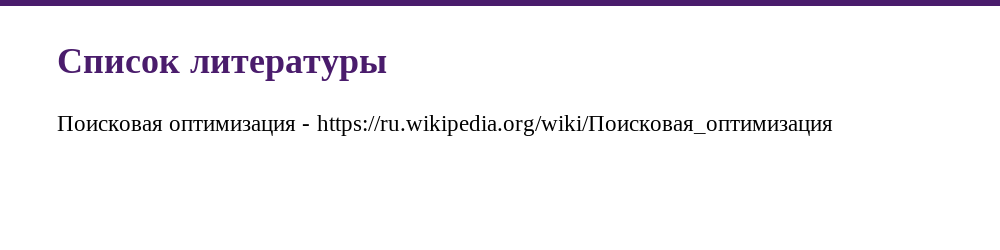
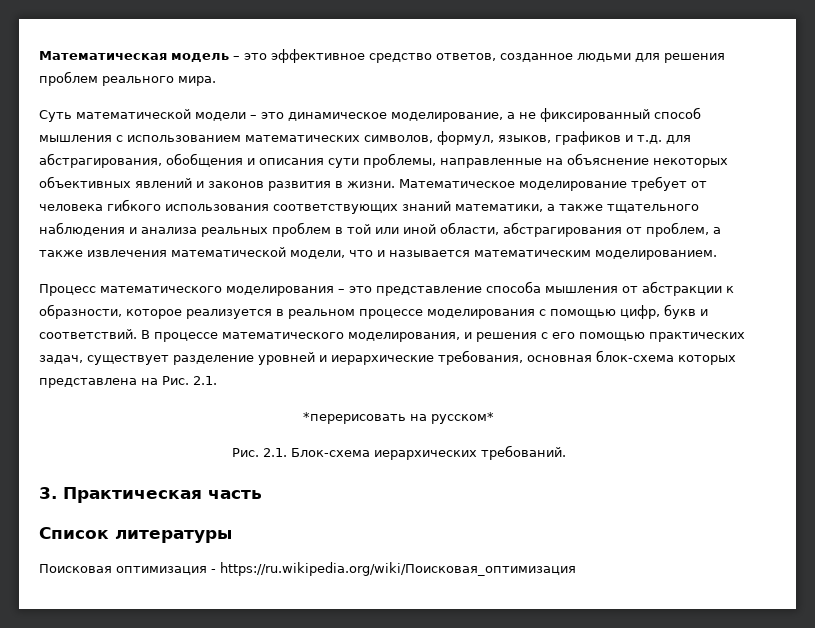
+ Математическая модель – это эффективное средство ответов, созданное людьми для решения проблем реального мира.
+ Суть математической модели – это динамическое моделирование, а не фиксированный способ мышления с использованием математических символов, формул, языков, графиков и т.д. для абстрагирования, обобщения и описания сути проблемы, направленные на объяснение некоторых объективных явлений и законов развития в жизни. Математическое моделирование требует от человека гибкого использования соответствующих знаний математики, а также тщательного наблюдения и анализа реальных проблем в той или иной области, абстрагирования от проблем, а также извлечения математической модели, что и называется математическим моделированием.
+ Процесс математического моделирования – это представление способа мышления от абстракции к образности, которое реализуется в реальном процессе моделирования с помощью цифр, букв и соответствий. В процессе математического моделирования, и решения с его помощью практических задач, существует разделение уровней и иерархические требования, основная блок-схема которых представлена на Рис. 2.1.
+ *перерисовать на русском*
+ Рис. 2.1. Блок-схема иерархических требований.
+ 3. Практическая часть

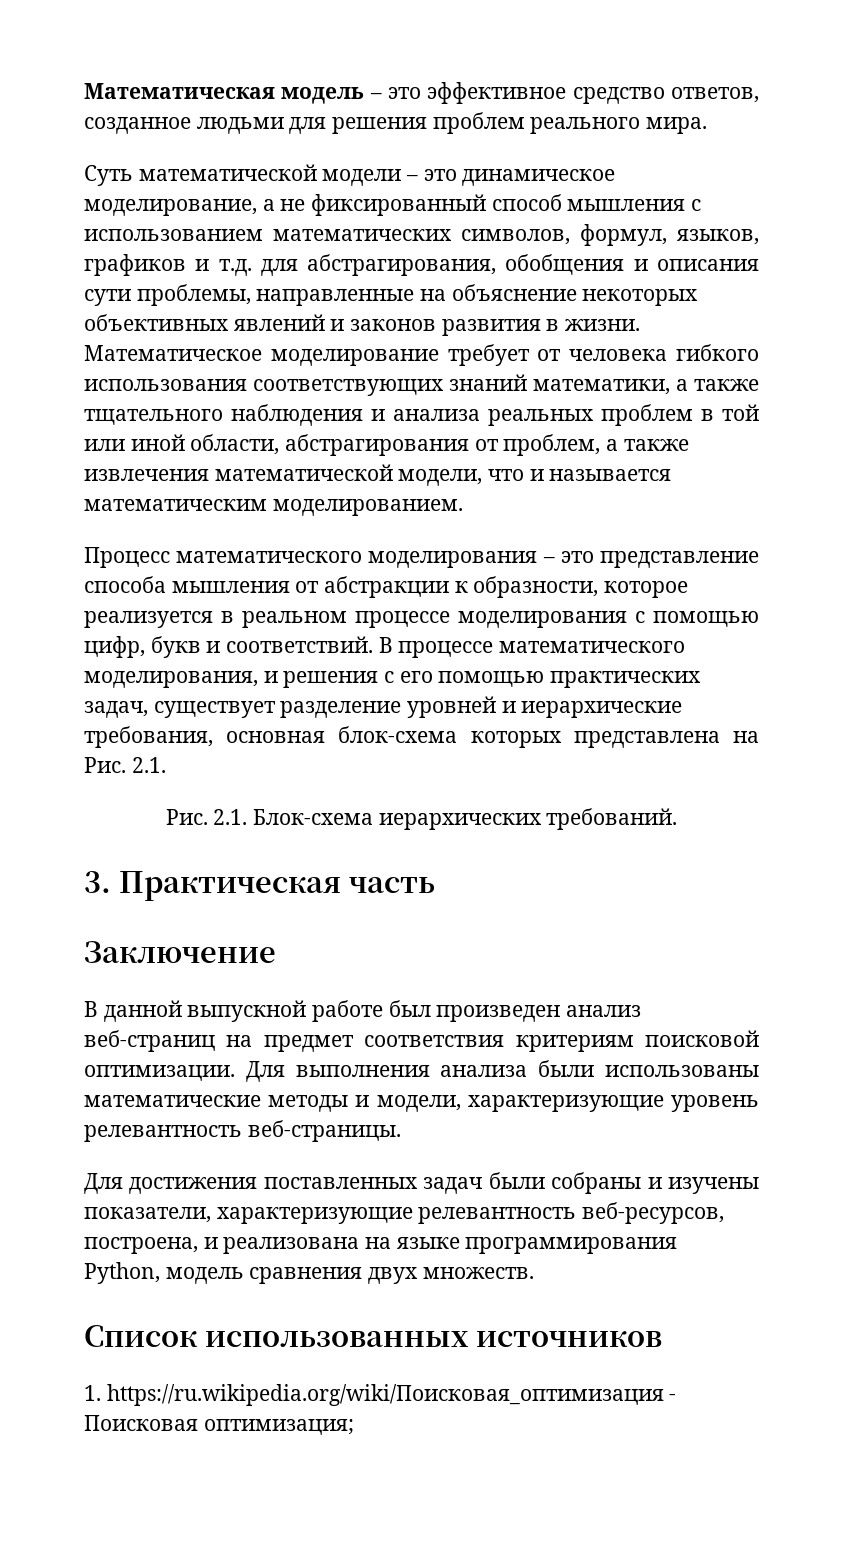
- *перерисовать на русском*
- Список литературы
- Поисковая оптимизация - https://ru.wikipedia.org/wiki/Поисковая_оптимизация
+ Заключение
+ В данной выпускной работе был произведен анализ веб-страниц на предмет соответствия критериям поисковой оптимизации. Для выполнения анализа были использованы математические методы и модели, характеризующие уровень релевантность веб-страницы.
+ Для достижения поставленных задач были собраны и изучены показатели, характеризующие релевантность веб-ресурсов, построена, и реализована на языке программирования Python, модель сравнения двух множеств.
+ Список использованных источников
+ 1. https://ru.wikipedia.org/wiki/Поисковая_оптимизация - Поисковая оптимизация;

